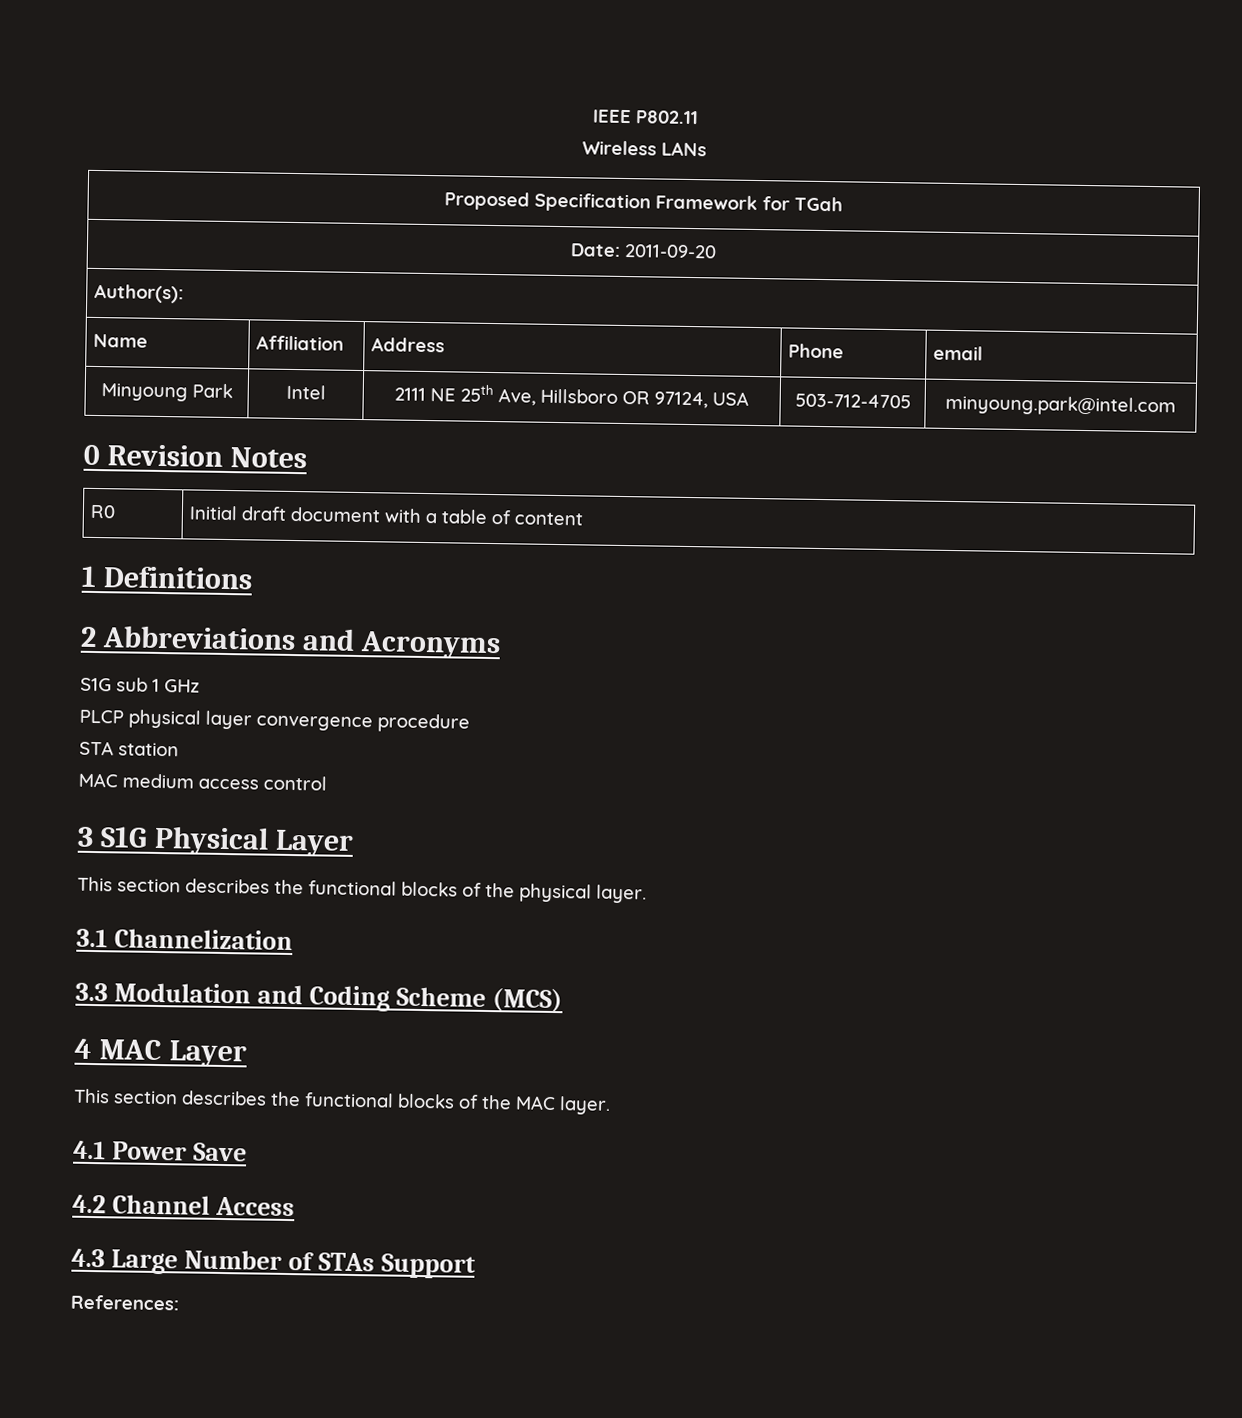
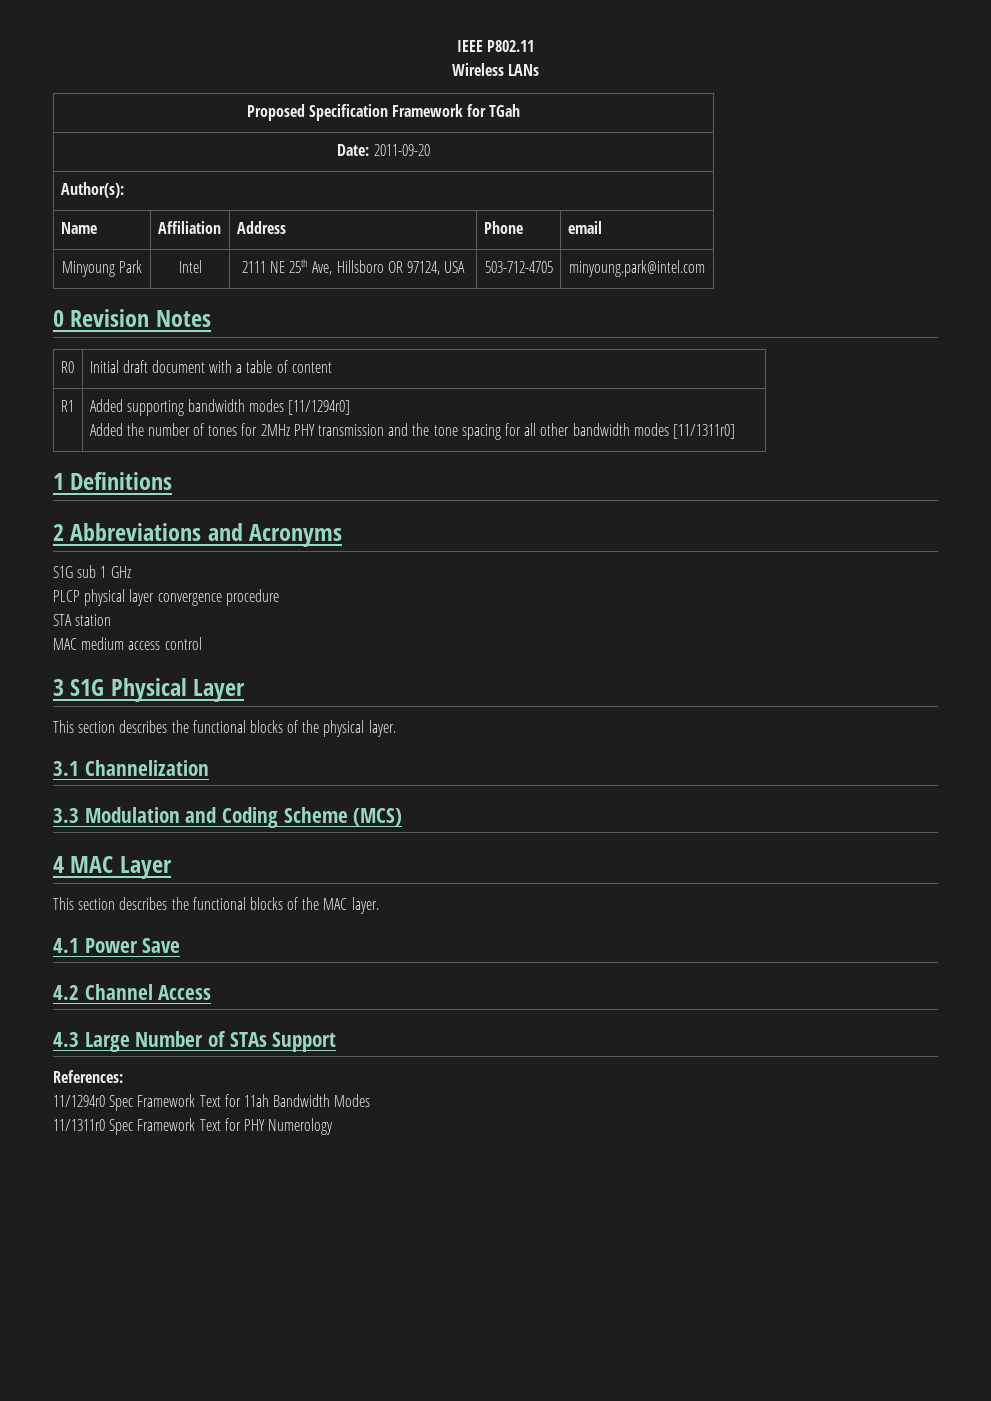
+ R1 | Added supporting bandwidth modes [11/1294r0]
+ Added the number of tones for 2MHz PHY transmission and the tone spacing for all other bandwidth modes [11/1311r0]
+ 11/1294r0 Spec Framework Text for 11ah Bandwidth Modes
+ 11/1311r0 Spec Framework Text for PHY Numerology

